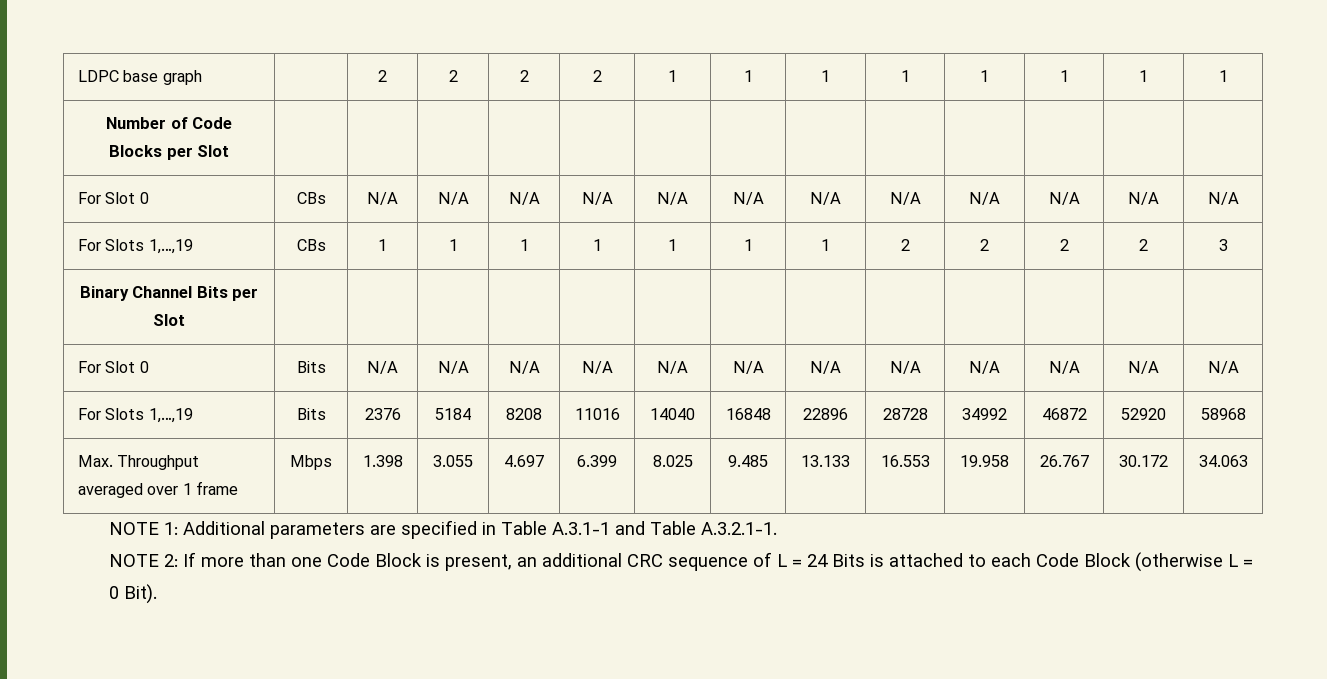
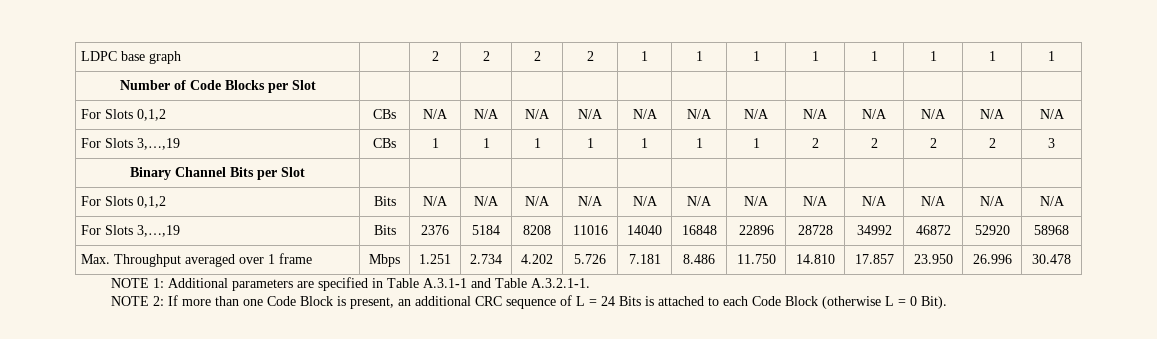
- For Slot 0 | CBs | N/A | N/A | N/A | N/A | N/A | N/A | N/A | N/A | N/A | N/A | N/A | N/A
+ For Slots 0,1,2 | CBs | N/A | N/A | N/A | N/A | N/A | N/A | N/A | N/A | N/A | N/A | N/A | N/A
- For Slots 1,…,19 | CBs | 1 | 1 | 1 | 1 | 1 | 1 | 1 | 2 | 2 | 2 | 2 | 3
+ For Slots 3,…,19 | CBs | 1 | 1 | 1 | 1 | 1 | 1 | 1 | 2 | 2 | 2 | 2 | 3
- For Slot 0 | Bits | N/A | N/A | N/A | N/A | N/A | N/A | N/A | N/A | N/A | N/A | N/A | N/A
+ For Slots 0,1,2 | Bits | N/A | N/A | N/A | N/A | N/A | N/A | N/A | N/A | N/A | N/A | N/A | N/A
- For Slots 1,…,19 | Bits | 2376 | 5184 | 8208 | 11016 | 14040 | 16848 | 22896 | 28728 | 34992 | 46872 | 52920 | 58968
+ For Slots 3,…,19 | Bits | 2376 | 5184 | 8208 | 11016 | 14040 | 16848 | 22896 | 28728 | 34992 | 46872 | 52920 | 58968
- Max. Throughput averaged over 1 frame | Mbps | 1.398 | 3.055 | 4.697 | 6.399 | 8.025 | 9.485 | 13.133 | 16.553 | 19.958 | 26.767 | 30.172 | 34.063
+ Max. Throughput averaged over 1 frame | Mbps | 1.251 | 2.734 | 4.202 | 5.726 | 7.181 | 8.486 | 11.750 | 14.810 | 17.857 | 23.950 | 26.996 | 30.478

